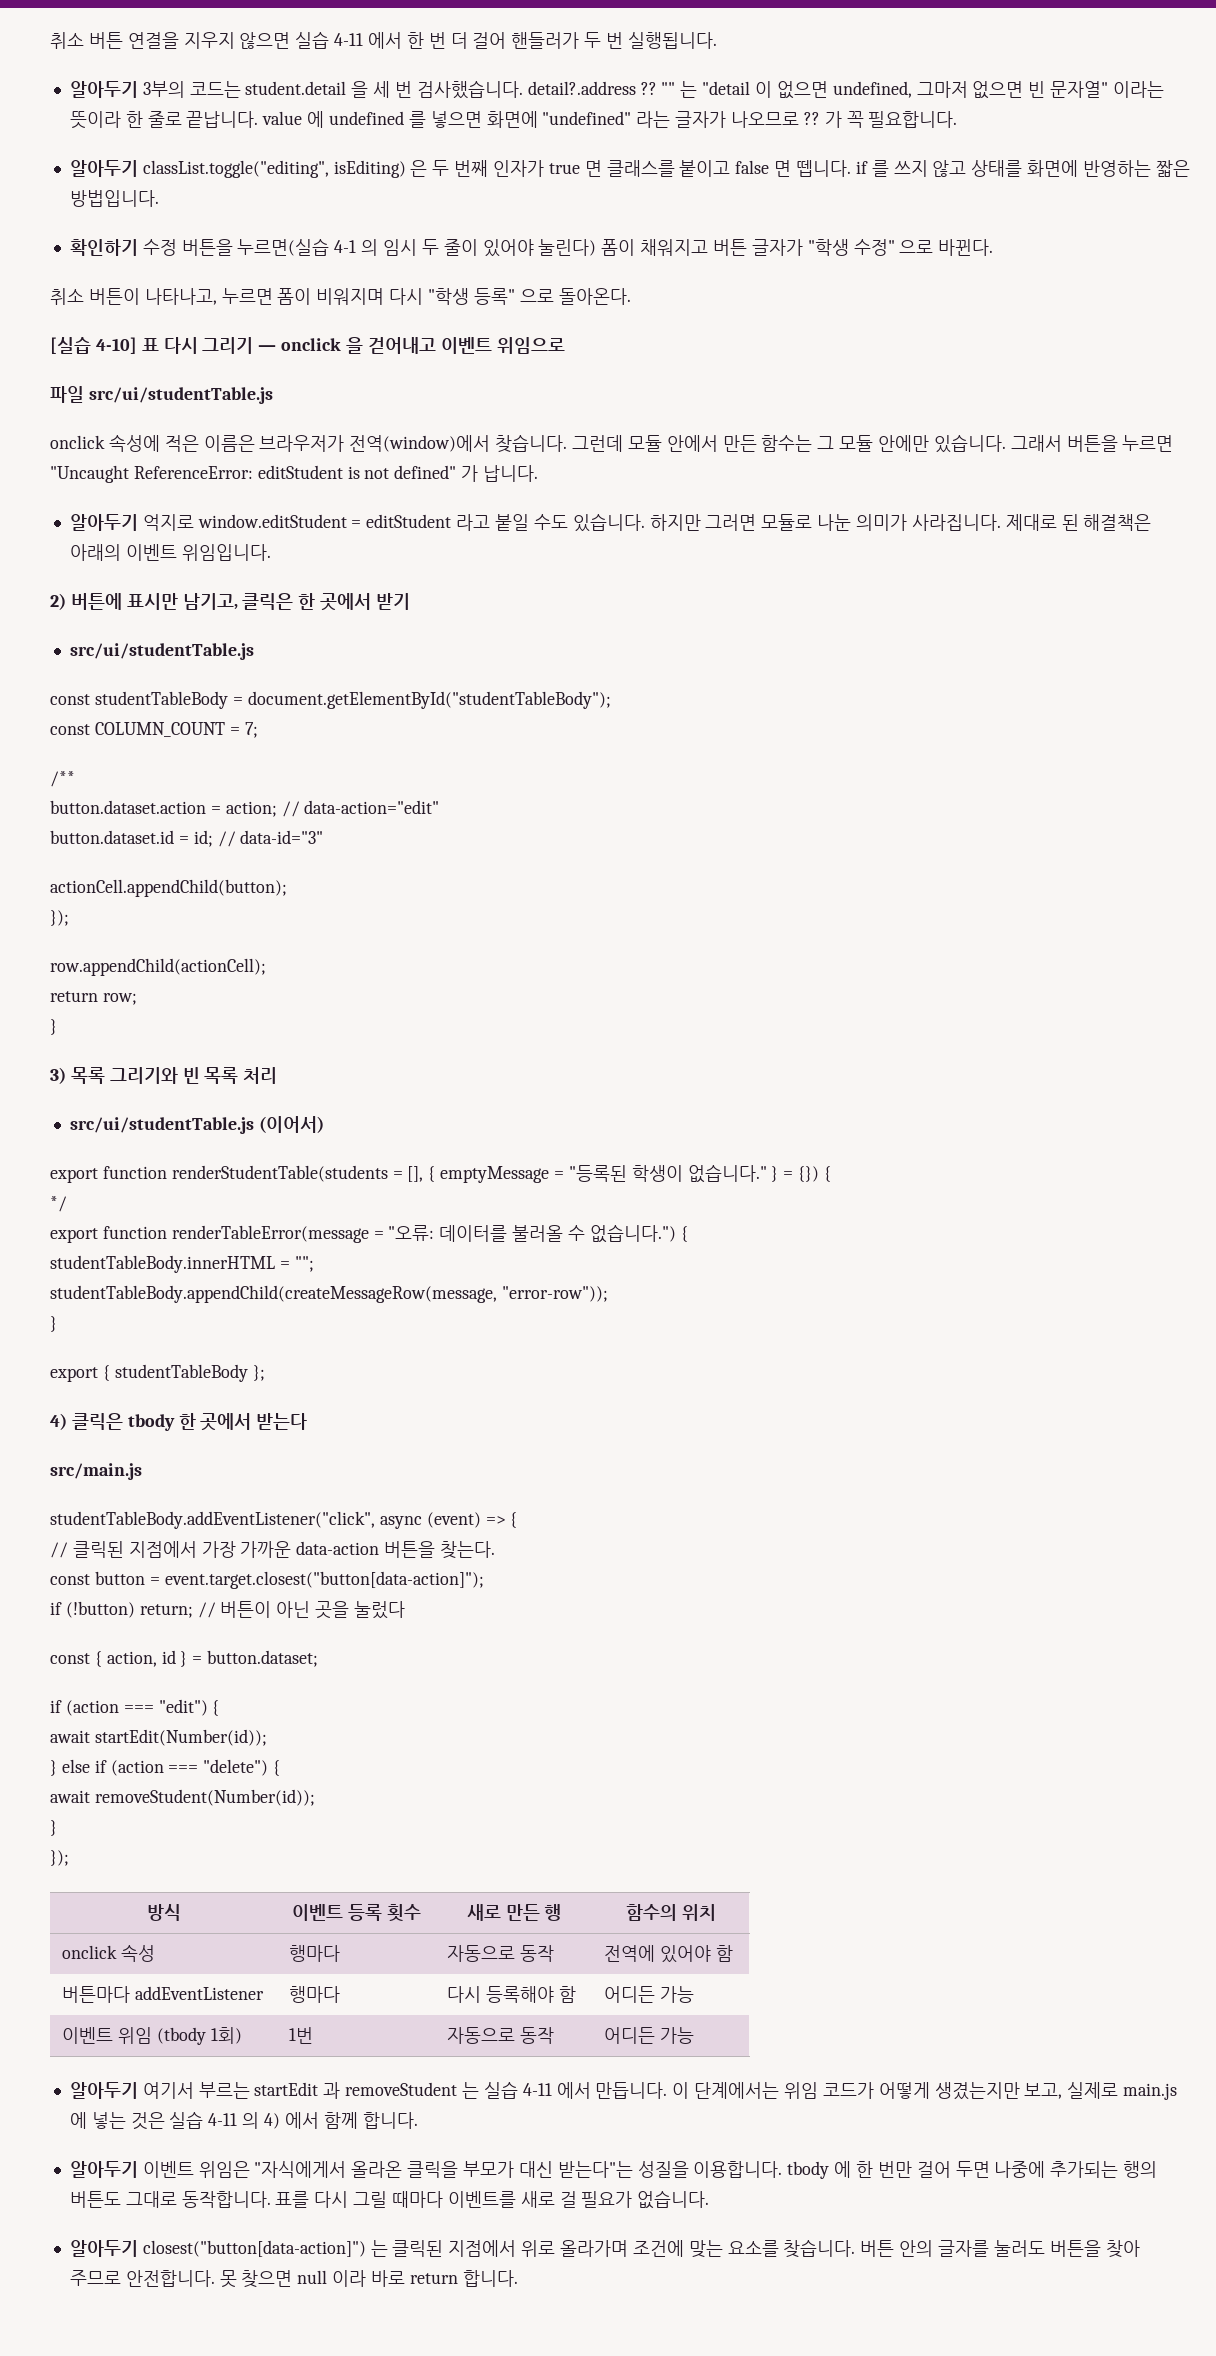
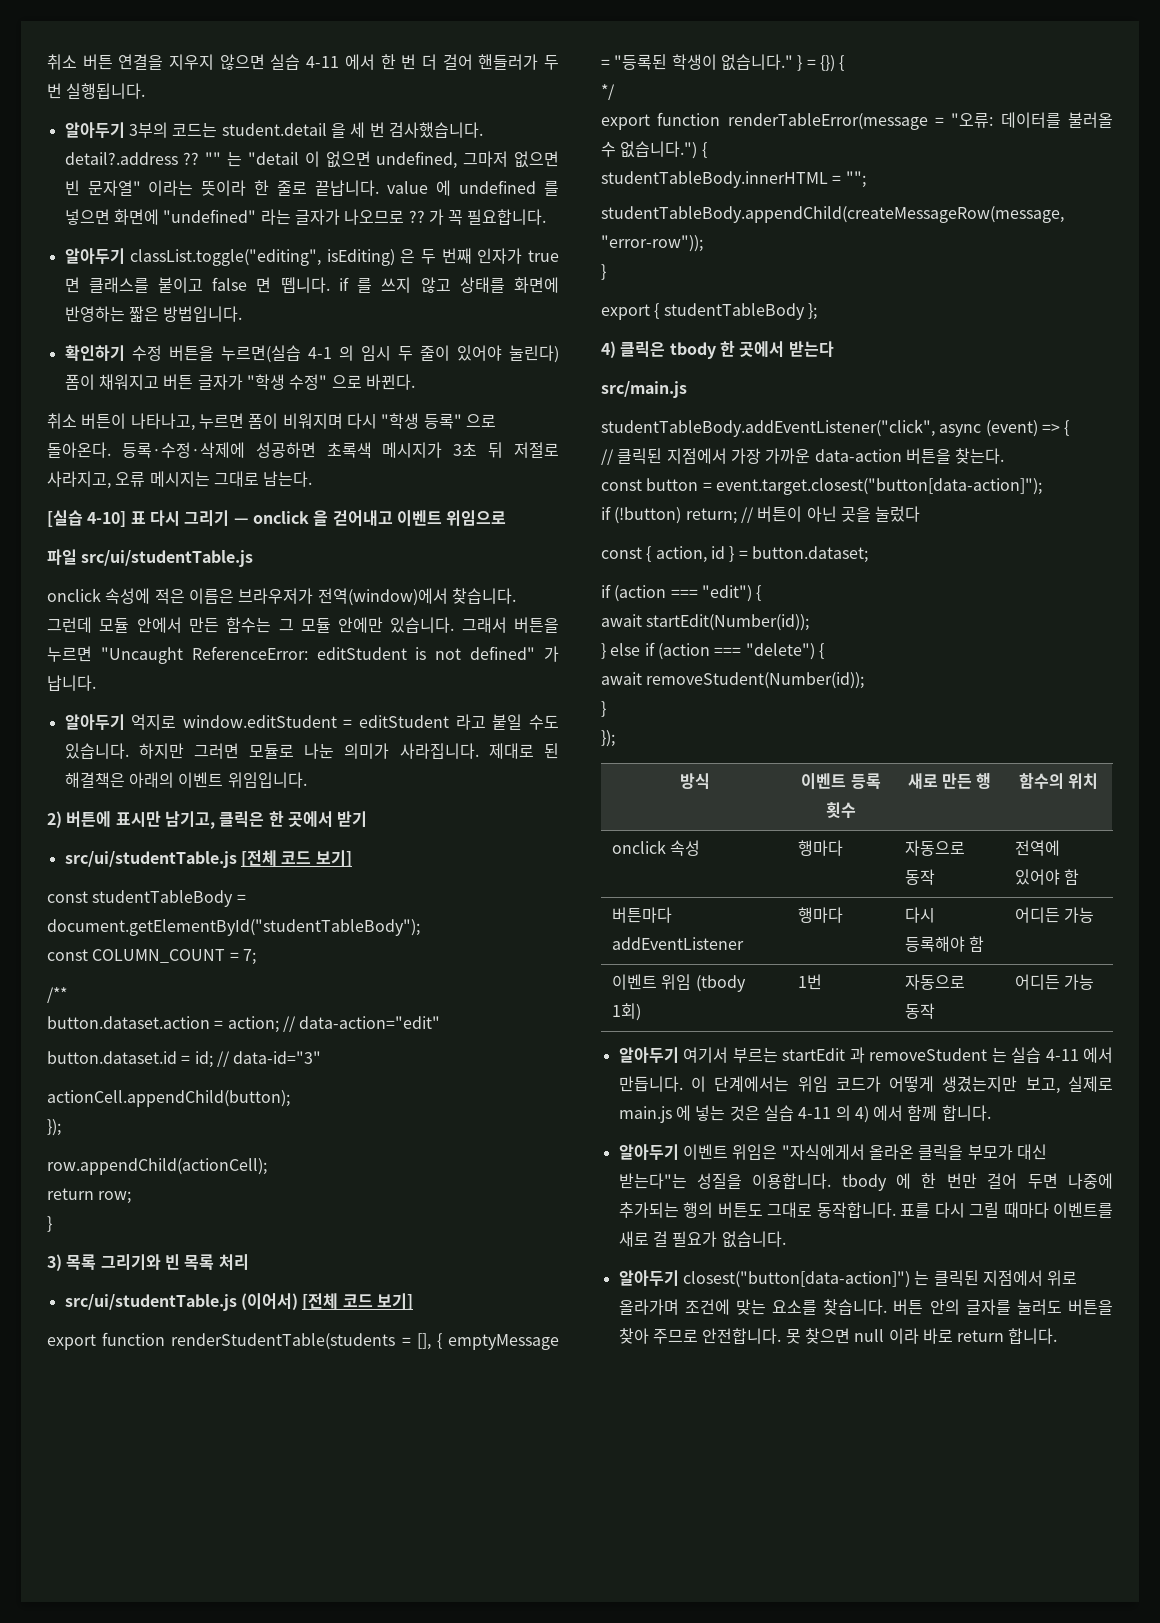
+ 등록·수정·삭제에 성공하면 초록색 메시지가 3초 뒤 저절로 사라지고, 오류 메시지는 그대로 남는다.
  2) 버튼에 표시만 남기고, 클릭은 한 곳에서 받기
- src/ui/studentTable.js
+ src/ui/studentTable.js [전체 코드 보기]
- src/ui/studentTable.js (이어서)
+ src/ui/studentTable.js (이어서) [전체 코드 보기]

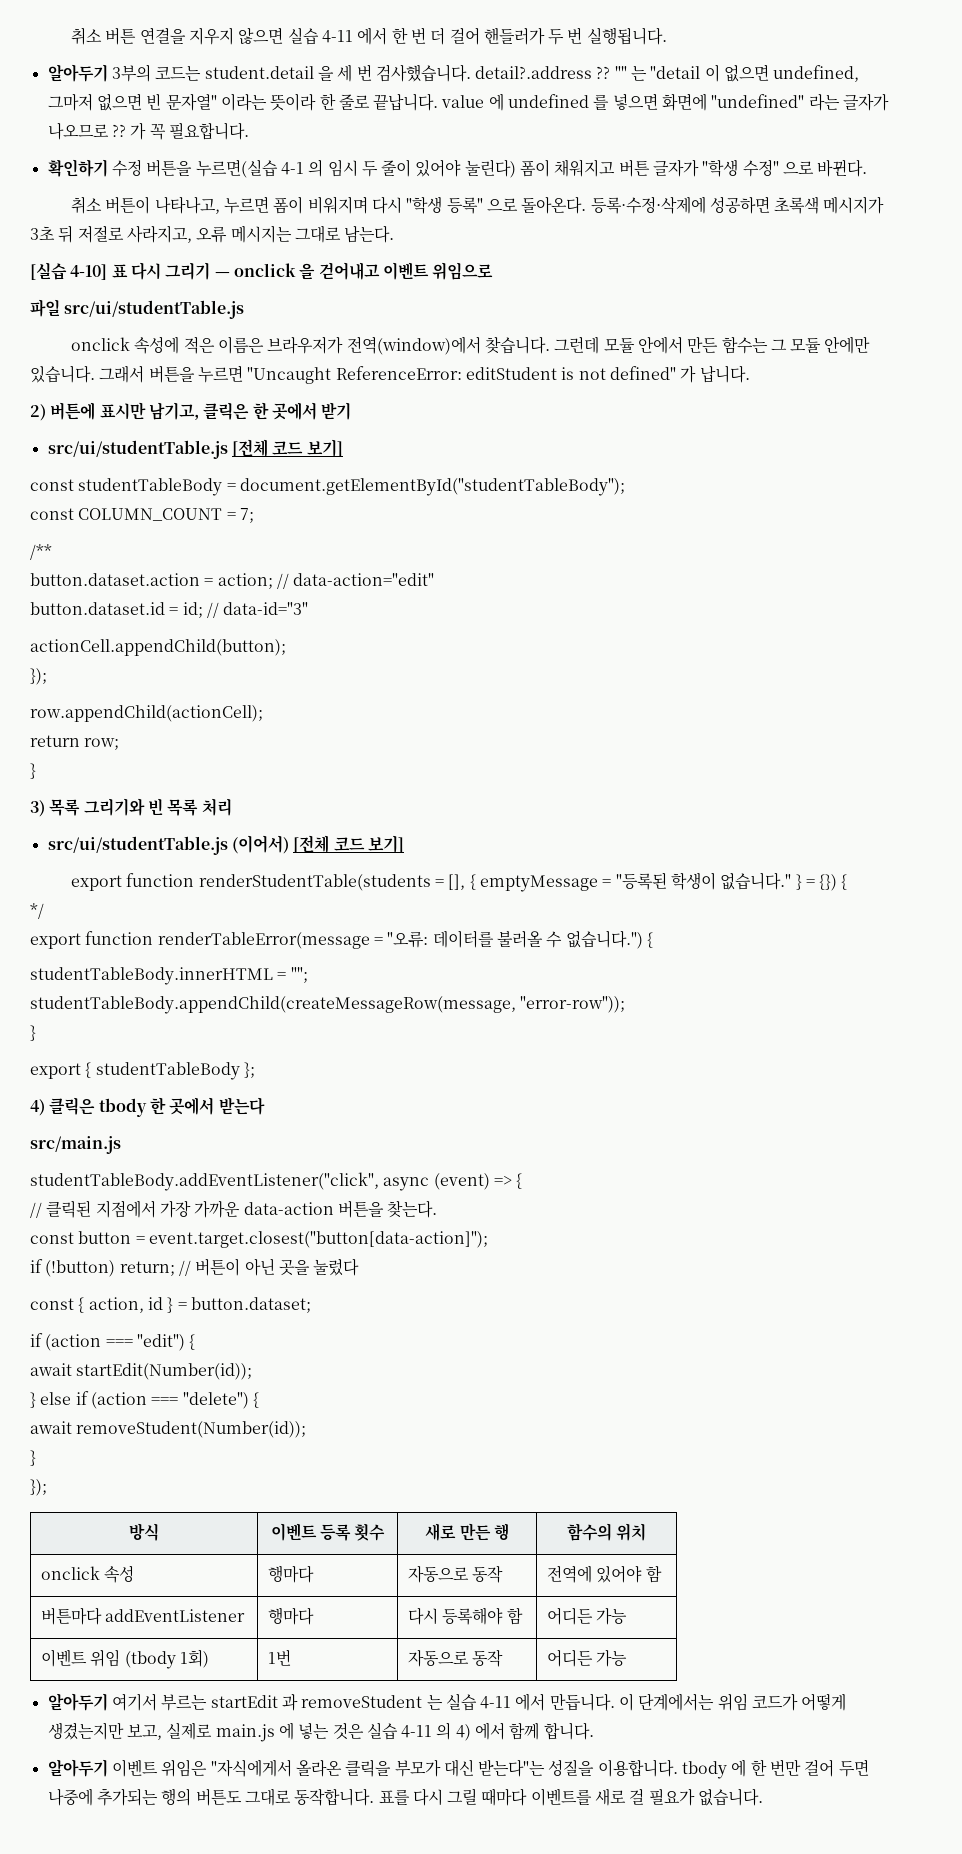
- 알아두기 classList.toggle("editing", isEditing) 은 두 번째 인자가 true 면 클래스를 붙이고 false 면 뗍니다. if 를 쓰지 않고 상태를 화면에 반영하는 짧은 방법입니다.
- 알아두기 억지로 window.editStudent = editStudent 라고 붙일 수도 있습니다. 하지만 그러면 모듈로 나눈 의미가 사라집니다. 제대로 된 해결책은 아래의 이벤트 위임입니다.
- 알아두기 closest("button[data-action]") 는 클릭된 지점에서 위로 올라가며 조건에 맞는 요소를 찾습니다. 버튼 안의 글자를 눌러도 버튼을 찾아 주므로 안전합니다. 못 찾으면 null 이라 바로 return 합니다.

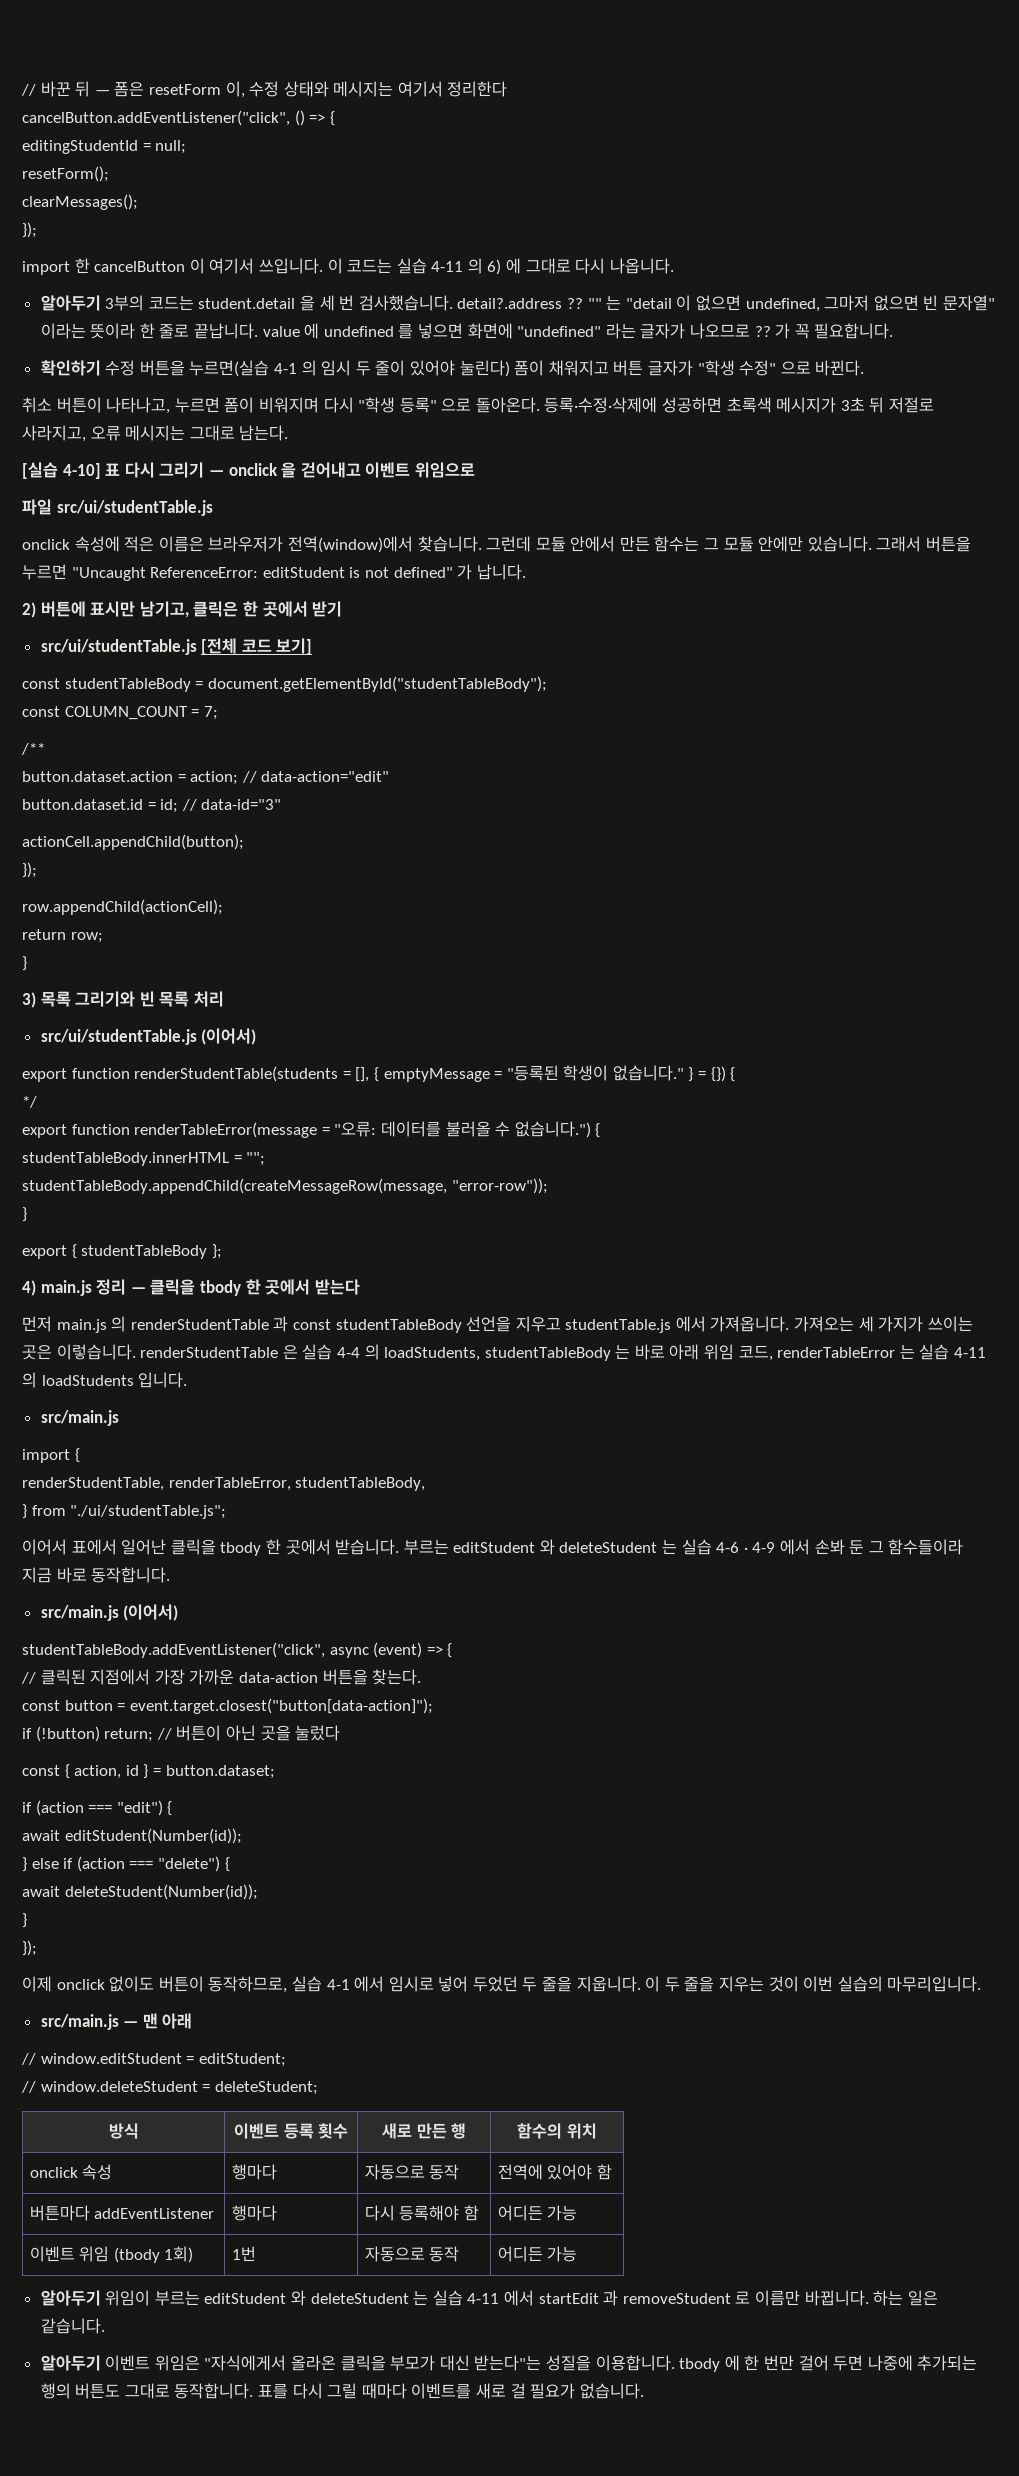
- 취소 버튼 연결을 지우지 않으면 실습 4-11 에서 한 번 더 걸어 핸들러가 두 번 실행됩니다.
+ // 바꾼 뒤 — 폼은 resetForm 이, 수정 상태와 메시지는 여기서 정리한다
+ cancelButton.addEventListener("click", () => {
+ editingStudentId = null;
+ resetForm();
+ clearMessages();
+ });
+ import 한 cancelButton 이 여기서 쓰입니다. 이 코드는 실습 4-11 의 6) 에 그대로 다시 나옵니다.
- src/ui/studentTable.js (이어서) [전체 코드 보기]
+ src/ui/studentTable.js (이어서)
- 4) 클릭은 tbody 한 곳에서 받는다
+ 4) main.js 정리 — 클릭을 tbody 한 곳에서 받는다
+ 먼저 main.js 의 renderStudentTable 과 const studentTableBody 선언을 지우고 studentTable.js 에서 가져옵니다. 가져오는 세 가지가 쓰이는 곳은 이렇습니다. renderStudentTable 은 실습 4-4 의 loadStudents, studentTableBody 는 바로 아래 위임 코드, renderTableError 는 실습 4-11 의 loadStudents 입니다.
  src/main.js
+ import {
+ renderStudentTable, renderTableError, studentTableBody,
+ } from "./ui/studentTable.js";
+ 이어서 표에서 일어난 클릭을 tbody 한 곳에서 받습니다. 부르는 editStudent 와 deleteStudent 는 실습 4-6 · 4-9 에서 손봐 둔 그 함수들이라 지금 바로 동작합니다.
+ src/main.js (이어서)
- await startEdit(Number(id));
+ await editStudent(Number(id));
- await removeStudent(Number(id));
+ await deleteStudent(Number(id));
+ 이제 onclick 없이도 버튼이 동작하므로, 실습 4-1 에서 임시로 넣어 두었던 두 줄을 지웁니다. 이 두 줄을 지우는 것이 이번 실습의 마무리입니다.
+ src/main.js — 맨 아래
+ // window.editStudent = editStudent;
+ // window.deleteStudent = deleteStudent;
- 알아두기 여기서 부르는 startEdit 과 removeStudent 는 실습 4-11 에서 만듭니다. 이 단계에서는 위임 코드가 어떻게 생겼는지만 보고, 실제로 main.js 에 넣는 것은 실습 4-11 의 4) 에서 함께 합니다.
+ 알아두기 위임이 부르는 editStudent 와 deleteStudent 는 실습 4-11 에서 startEdit 과 removeStudent 로 이름만 바뀝니다. 하는 일은 같습니다.

